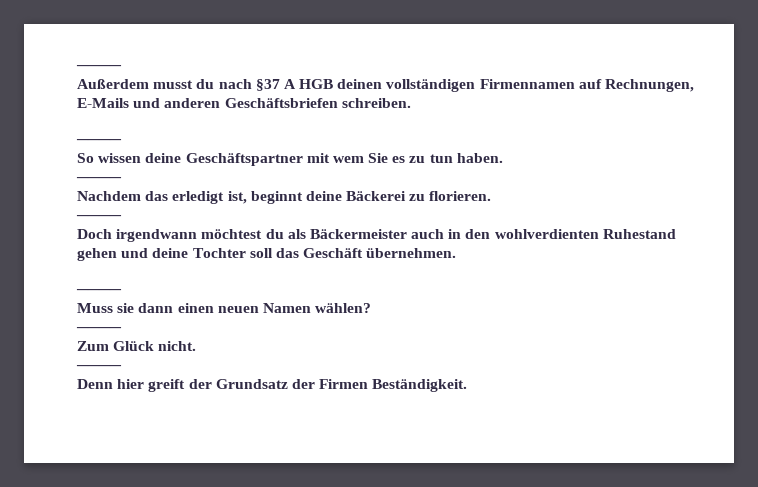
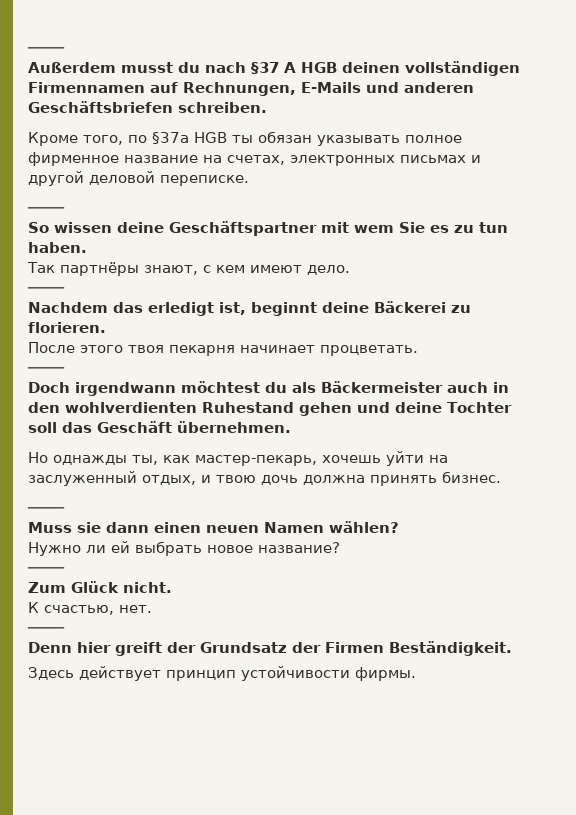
+ Кроме того, по §37a HGB ты обязан указывать полное фирменное название на счетах, электронных письмах и другой деловой переписке.
+ Так партнёры знают, с кем имеют дело.
+ После этого твоя пекарня начинает процветать.
+ Но однажды ты, как мастер‑пекарь, хочешь уйти на заслуженный отдых, и твою дочь должна принять бизнес.
+ Нужно ли ей выбрать новое название?
+ К счастью, нет.
+ Здесь действует принцип устойчивости фирмы.

